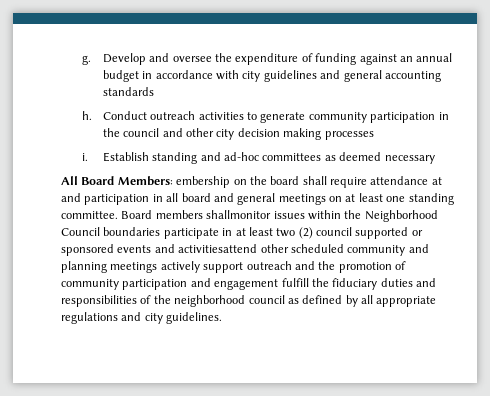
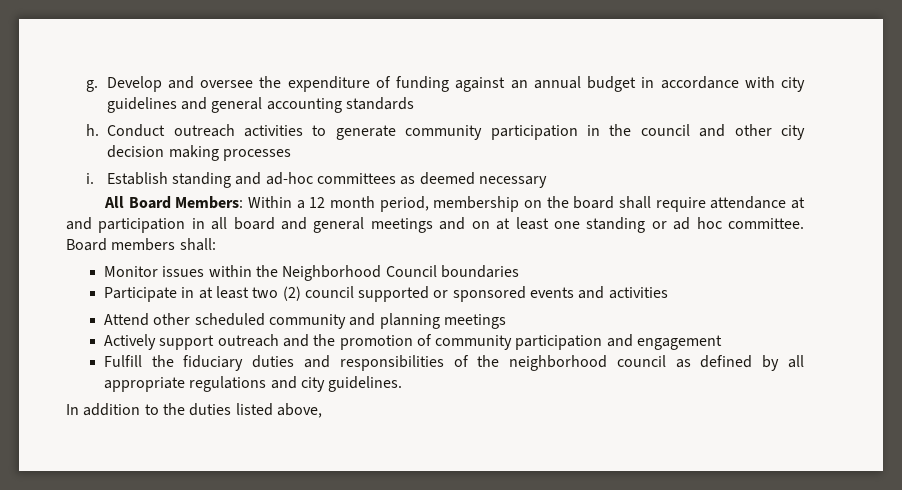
- All Board Members: embership on the board shall require attendance at and participation in all board and general meetings on at least one standing committee.
+ All Board Members: Within a 12 month period, membership on the board shall require attendance at and participation in all board and general meetings and on at least one standing or ad hoc committee.
- Board members shallmonitor issues within the Neighborhood Council boundaries participate in at least two (2) council supported or sponsored events and activitiesattend other scheduled community and planning meetings actively support outreach and the promotion of community participation and engagement fulfill the fiduciary duties and responsibilities of the neighborhood council as defined by all appropriate regulations and city guidelines.
+ Board members shall:
+ Monitor issues within the Neighborhood Council boundaries
+ Participate in at least two (2) council supported or sponsored events and activities
+ Attend other scheduled community and planning meetings
+ Actively support outreach and the promotion of community participation and engagement
+ Fulfill the fiduciary duties and responsibilities of the neighborhood council as defined by all appropriate regulations and city guidelines.
+ In addition to the duties listed above,

